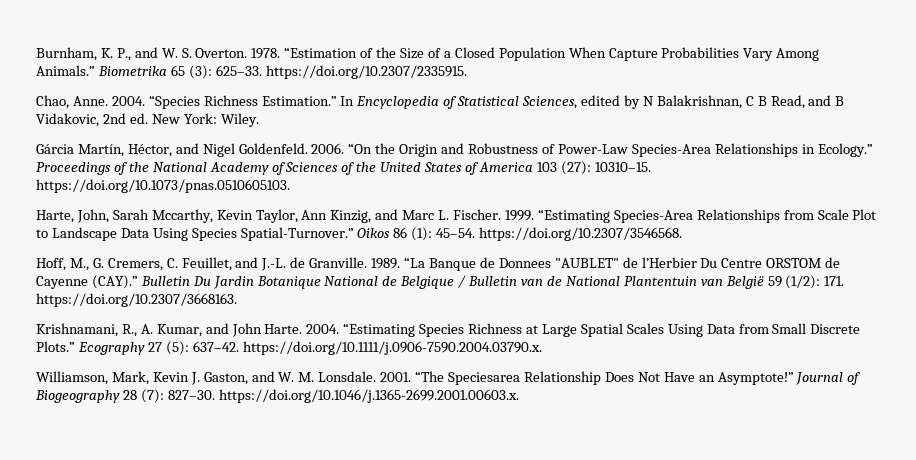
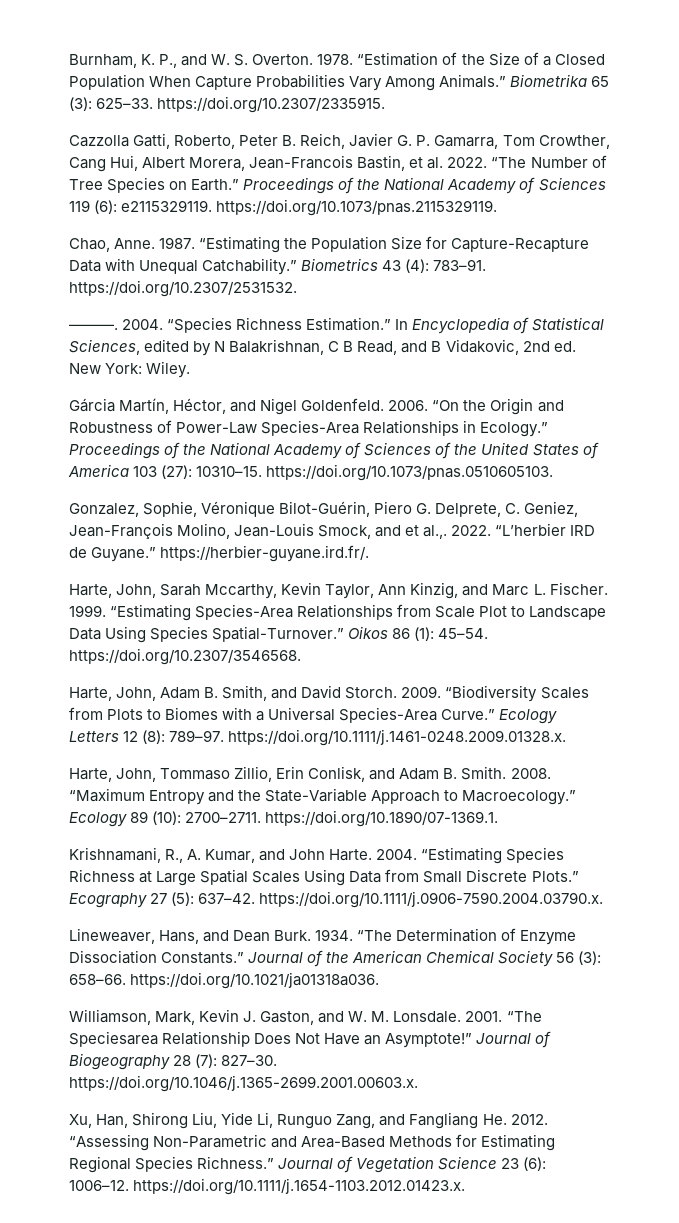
- Chao, Anne.
+ Cazzolla Gatti, Roberto, Peter B. Reich, Javier G. P. Gamarra, Tom Crowther, Cang Hui, Albert Morera, Jean-Francois Bastin, et al. 2022. “The Number of Tree Species on Earth.” Proceedings of the National Academy of Sciences 119 (6): e2115329119. https://doi.org/10.1073/pnas.2115329119.
+ Chao, Anne. 1987. “Estimating the Population Size for Capture-Recapture Data with Unequal Catchability.” Biometrics 43 (4): 783–91. https://doi.org/10.2307/2531532.
+ ———.
+ Gonzalez, Sophie, Véronique Bilot-Guérin, Piero G. Delprete, C. Geniez, Jean-François Molino, Jean-Louis Smock, and et al.,. 2022. “L’herbier IRD de Guyane.” https://herbier-guyane.ird.fr/.
- Hoff, M., G. Cremers, C. Feuillet, and J.-L. de Granville. 1989. “La Banque de Donnees "AUBLET" de l’Herbier Du Centre ORSTOM de Cayenne (CAY).” Bulletin Du Jardin Botanique National de Belgique / Bulletin van de National Plantentuin van België 59 (1/2): 171. https://doi.org/10.2307/3668163.
+ Harte, John, Adam B. Smith, and David Storch. 2009. “Biodiversity Scales from Plots to Biomes with a Universal Species-Area Curve.” Ecology Letters 12 (8): 789–97. https://doi.org/10.1111/j.1461-0248.2009.01328.x.
+ Harte, John, Tommaso Zillio, Erin Conlisk, and Adam B. Smith. 2008. “Maximum Entropy and the State-Variable Approach to Macroecology.” Ecology 89 (10): 2700–2711. https://doi.org/10.1890/07-1369.1.
+ Lineweaver, Hans, and Dean Burk. 1934. “The Determination of Enzyme Dissociation Constants.” Journal of the American Chemical Society 56 (3): 658–66. https://doi.org/10.1021/ja01318a036.
+ Xu, Han, Shirong Liu, Yide Li, Runguo Zang, and Fangliang He. 2012. “Assessing Non-Parametric and Area-Based Methods for Estimating Regional Species Richness.” Journal of Vegetation Science 23 (6): 1006–12. https://doi.org/10.1111/j.1654-1103.2012.01423.x.

